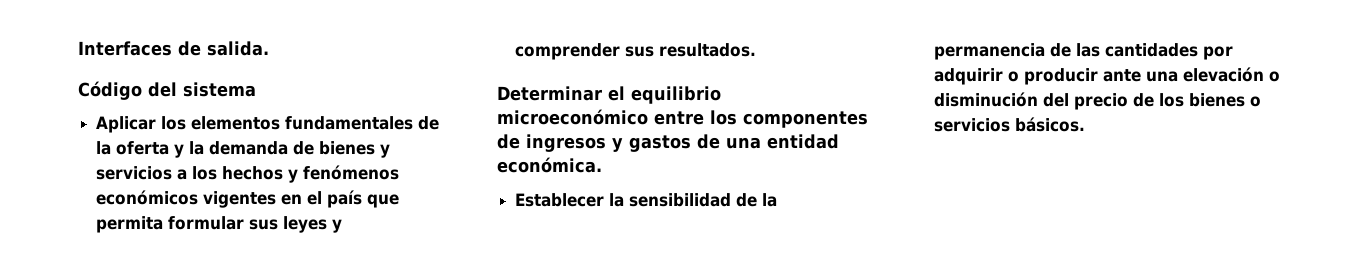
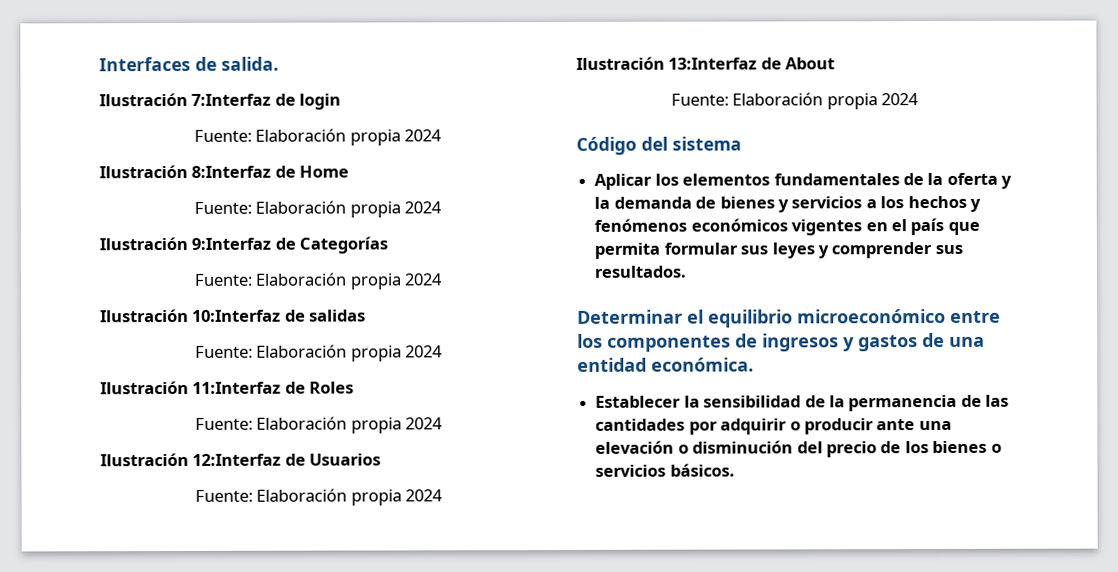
+ Ilustración 7:Interfaz de login
+ Fuente: Elaboración propia 2024
+ Ilustración 8:Interfaz de Home
+ Fuente: Elaboración propia 2024
+ Ilustración 9:Interfaz de Categorías
+ Fuente: Elaboración propia 2024
+ Ilustración 10:Interfaz de salidas
+ Fuente: Elaboración propia 2024
+ Ilustración 11:Interfaz de Roles
+ Fuente: Elaboración propia 2024
+ Ilustración 12:Interfaz de Usuarios
+ Fuente: Elaboración propia 2024
+ Ilustración 13:Interfaz de About
+ Fuente: Elaboración propia 2024

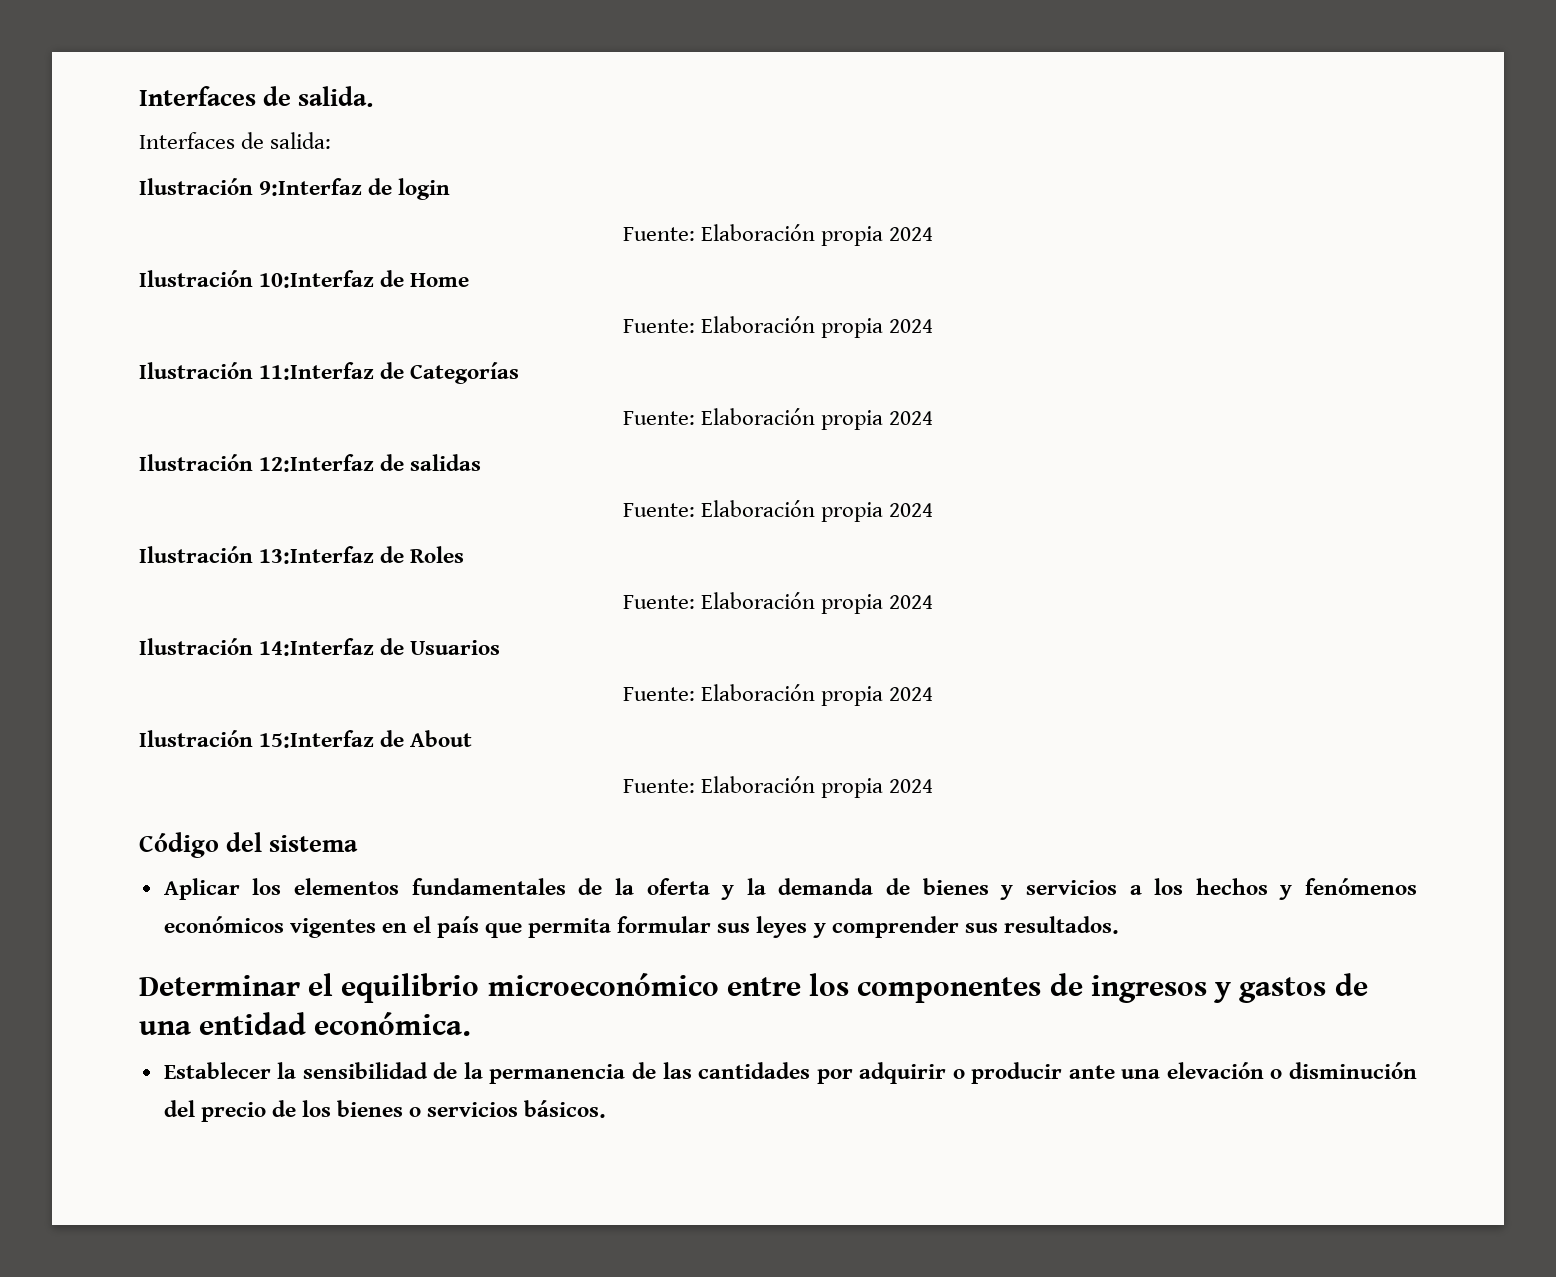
- Ilustración 7:Interfaz de login
+ Interfaces de salida:
+ Ilustración 9:Interfaz de login
- Ilustración 8:Interfaz de Home
+ Ilustración 10:Interfaz de Home
- Ilustración 9:Interfaz de Categorías
+ Ilustración 11:Interfaz de Categorías
- Ilustración 10:Interfaz de salidas
+ Ilustración 12:Interfaz de salidas
- Ilustración 11:Interfaz de Roles
+ Ilustración 13:Interfaz de Roles
- Ilustración 12:Interfaz de Usuarios
+ Ilustración 14:Interfaz de Usuarios
- Ilustración 13:Interfaz de About
+ Ilustración 15:Interfaz de About

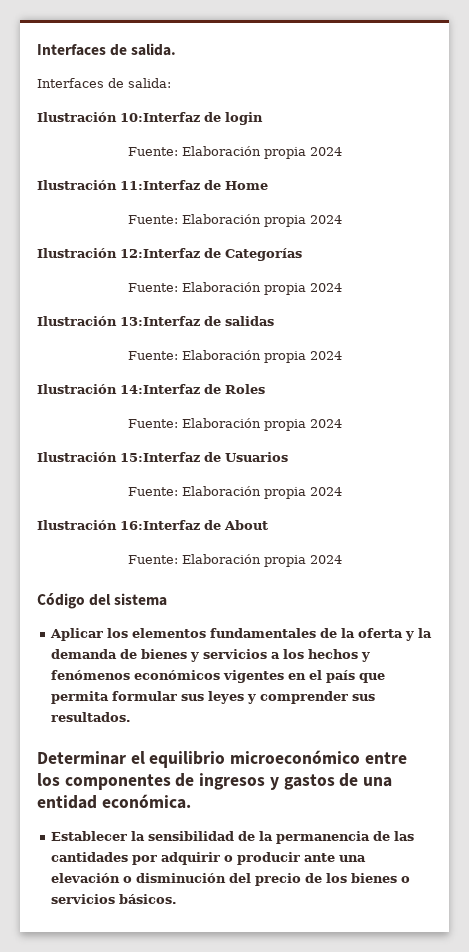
- Ilustración 9:Interfaz de login
+ Ilustración 10:Interfaz de login
- Ilustración 10:Interfaz de Home
+ Ilustración 11:Interfaz de Home
- Ilustración 11:Interfaz de Categorías
+ Ilustración 12:Interfaz de Categorías
- Ilustración 12:Interfaz de salidas
+ Ilustración 13:Interfaz de salidas
- Ilustración 13:Interfaz de Roles
+ Ilustración 14:Interfaz de Roles
- Ilustración 14:Interfaz de Usuarios
+ Ilustración 15:Interfaz de Usuarios
- Ilustración 15:Interfaz de About
+ Ilustración 16:Interfaz de About

